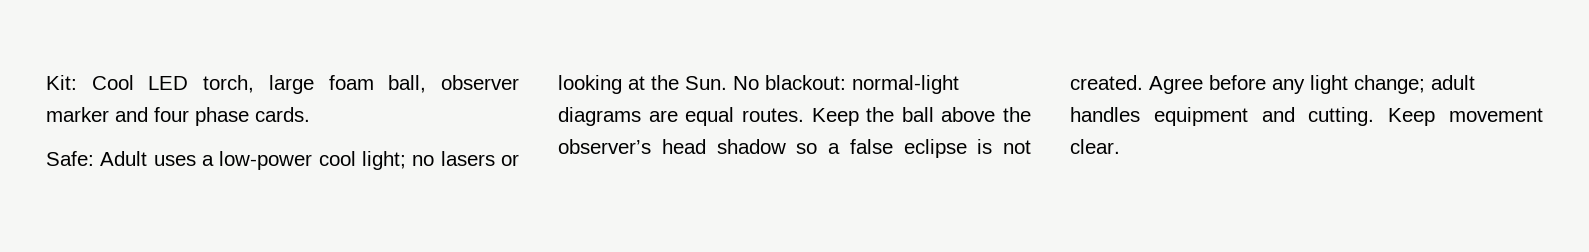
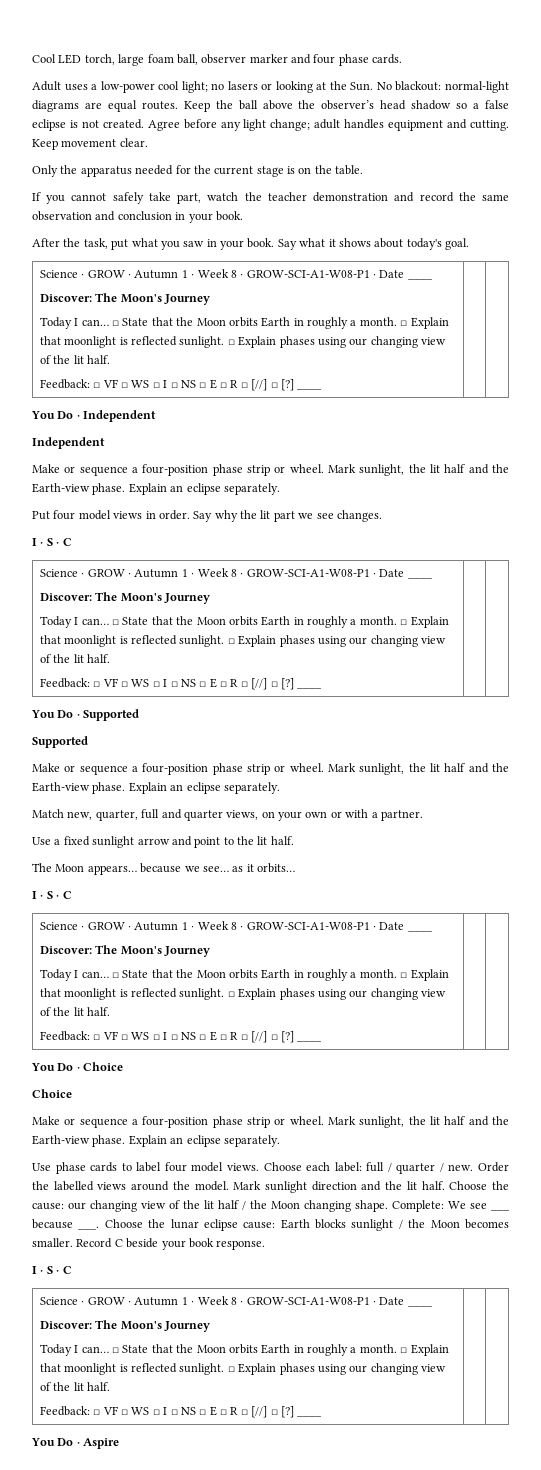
- Kit: Cool LED torch, large foam ball, observer marker and four phase cards.
+ Cool LED torch, large foam ball, observer marker and four phase cards.
- Safe: Adult uses a low-power cool light; no lasers or looking at the Sun. No blackout: normal-light diagrams are equal routes.
+ Adult uses a low-power cool light; no lasers or looking at the Sun. No blackout: normal-light diagrams are equal routes.
+ Only the apparatus needed for the current stage is on the table.
+ If you cannot safely take part, watch the teacher demonstration and record the same observation and conclusion in your book.
+ After the task, put what you saw in your book. Say what it shows about today's goal.
+ Science · GROW · Autumn 1 · Week 8 · GROW-SCI-A1-W08-P1 · Date ____
+ Discover: The Moon's Journey
+ Today I can… □ State that the Moon orbits Earth in roughly a month. □ Explain that moonlight is reflected sunlight. □ Explain phases using our changing view of the lit half.
+ Feedback: □ VF □ WS □ I □ NS □ E □ R □ [//] □ [?] ____ | |
+ You Do · Independent
+ Independent
+ Make or sequence a four-position phase strip or wheel. Mark sunlight, the lit half and the Earth-view phase. Explain an eclipse separately.
+ Put four model views in order. Say why the lit part we see changes.
+ I · S · C
+ Science · GROW · Autumn 1 · Week 8 · GROW-SCI-A1-W08-P1 · Date ____
+ Discover: The Moon's Journey
+ Today I can… □ State that the Moon orbits Earth in roughly a month. □ Explain that moonlight is reflected sunlight. □ Explain phases using our changing view of the lit half.
+ Feedback: □ VF □ WS □ I □ NS □ E □ R □ [//] □ [?] ____ | |
+ You Do · Supported
+ Supported
+ Make or sequence a four-position phase strip or wheel. Mark sunlight, the lit half and the Earth-view phase. Explain an eclipse separately.
+ Match new, quarter, full and quarter views, on your own or with a partner.
+ Use a fixed sunlight arrow and point to the lit half.
+ The Moon appears… because we see… as it orbits…
+ I · S · C
+ Science · GROW · Autumn 1 · Week 8 · GROW-SCI-A1-W08-P1 · Date ____
+ Discover: The Moon's Journey
+ Today I can… □ State that the Moon orbits Earth in roughly a month. □ Explain that moonlight is reflected sunlight. □ Explain phases using our changing view of the lit half.
+ Feedback: □ VF □ WS □ I □ NS □ E □ R □ [//] □ [?] ____ | |
+ You Do · Choice
+ Choice
+ Make or sequence a four-position phase strip or wheel. Mark sunlight, the lit half and the Earth-view phase. Explain an eclipse separately.
+ Use phase cards to label four model views. Choose each label: full / quarter / new. Order the labelled views around the model. Mark sunlight direction and the lit half. Choose the cause: our changing view of the lit half / the Moon changing shape. Complete: We see ___ because ___. Choose the lunar eclipse cause: Earth blocks sunlight / the Moon becomes smaller. Record C beside your book response.
+ I · S · C
+ Science · GROW · Autumn 1 · Week 8 · GROW-SCI-A1-W08-P1 · Date ____
+ Discover: The Moon's Journey
+ Today I can… □ State that the Moon orbits Earth in roughly a month. □ Explain that moonlight is reflected sunlight. □ Explain phases using our changing view of the lit half.
+ Feedback: □ VF □ WS □ I □ NS □ E □ R □ [//] □ [?] ____ | |
+ You Do · Aspire

